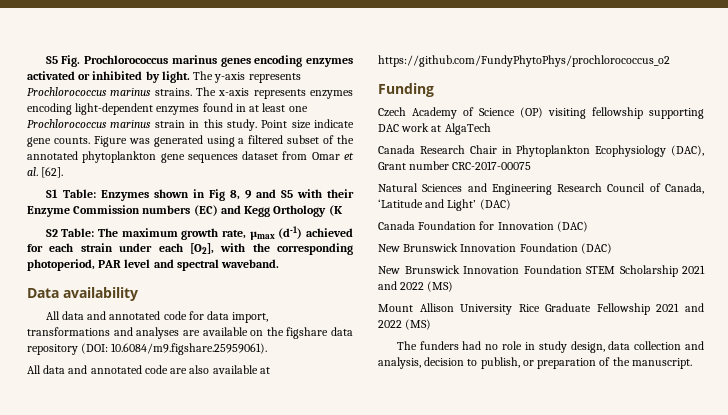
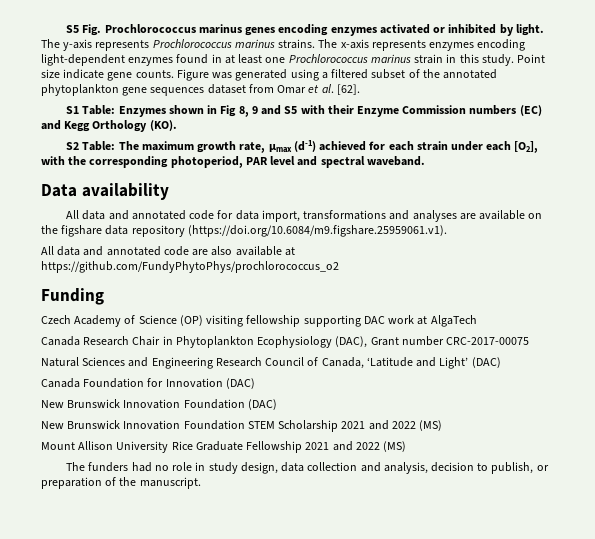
- S1 Table: Enzymes shown in Fig 8, 9 and S5 with their Enzyme Commission numbers (EC) and Kegg Orthology (K
+ S1 Table: Enzymes shown in Fig 8, 9 and S5 with their Enzyme Commission numbers (EC) and Kegg Orthology (KO).
- All data and annotated code for data import, transformations and analyses are available on the figshare data repository (DOI: 10.6084/m9.figshare.25959061).
+ All data and annotated code for data import, transformations and analyses are available on the figshare data repository (https://doi.org/10.6084/m9.figshare.25959061.v1).

